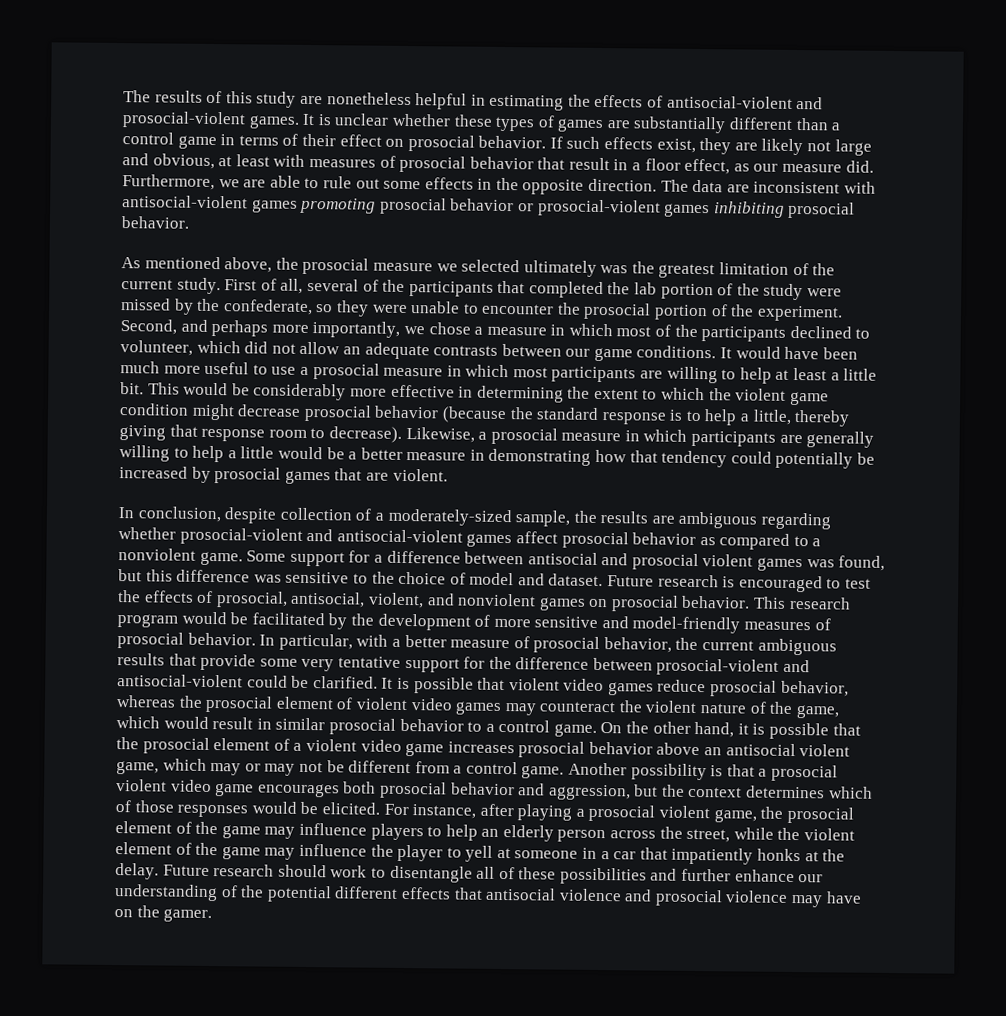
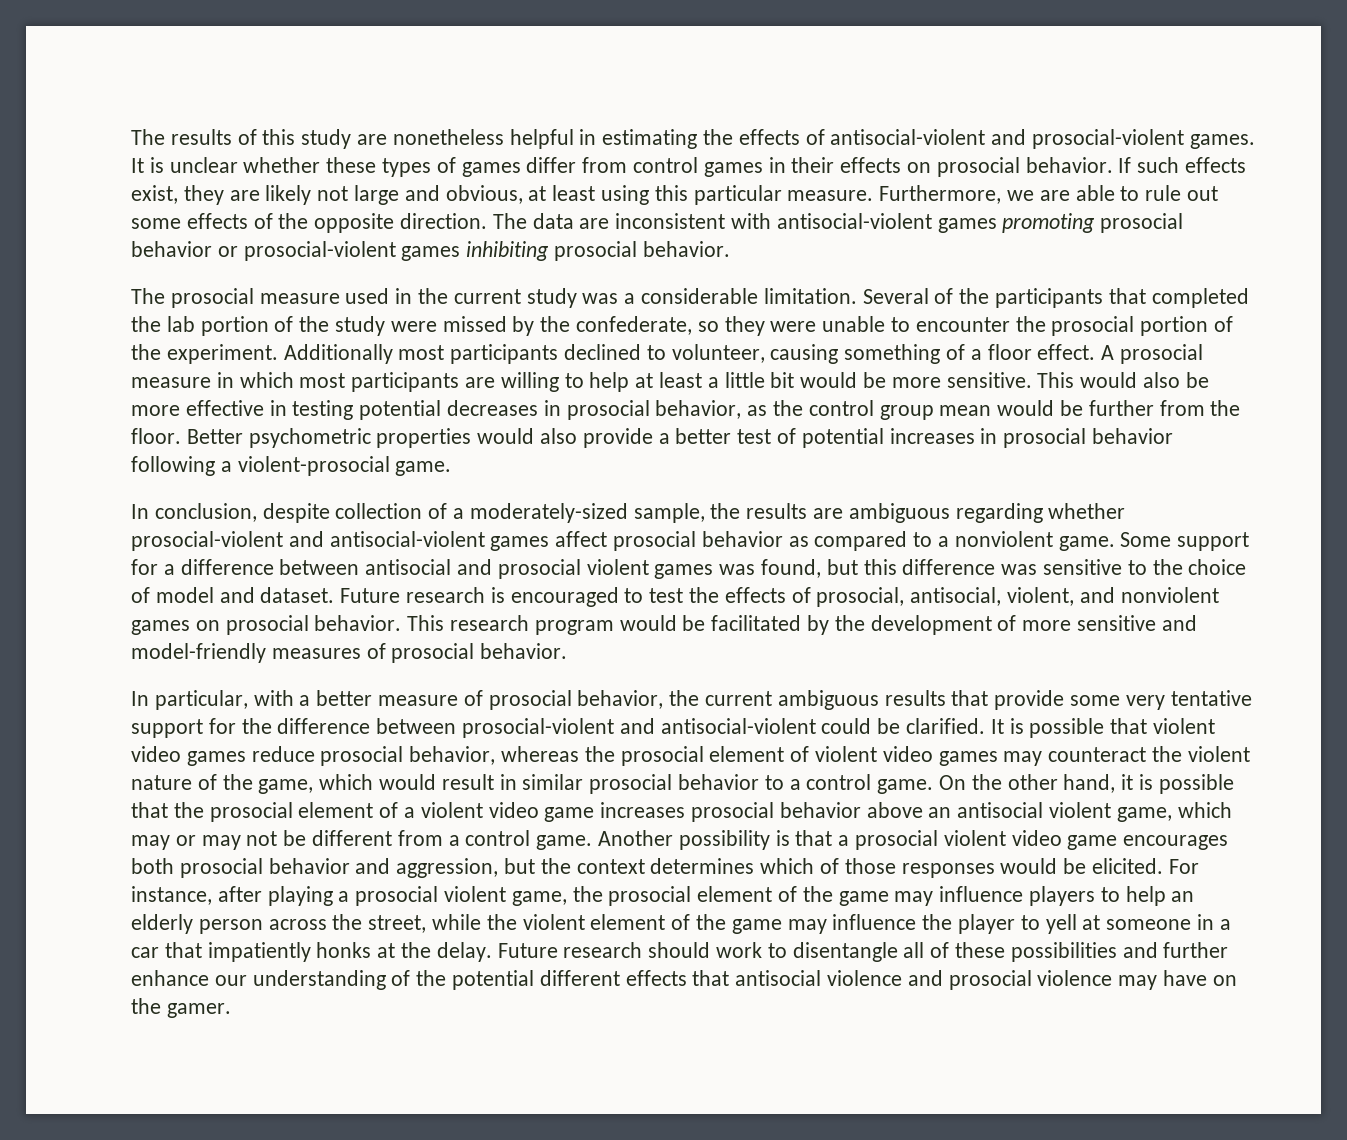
- It is unclear whether these types of games are substantially different than a control game in terms of their effect on prosocial behavior.
+ It is unclear whether these types of games differ from control games in their effects on prosocial behavior.
- If such effects exist, they are likely not large and obvious, at least with measures of prosocial behavior that result in a floor effect, as our measure did.
+ If such effects exist, they are likely not large and obvious, at least using this particular measure.
- Furthermore, we are able to rule out some effects in the opposite direction.
+ Furthermore, we are able to rule out some effects of the opposite direction.
- As mentioned above, the prosocial measure we selected ultimately was the greatest limitation of the current study. First of all, several of the participants that completed the lab portion of the study were missed by the confederate, so they were unable to encounter the prosocial portion of the experiment.
+ The prosocial measure used in the current study was a considerable limitation. Several of the participants that completed the lab portion of the study were missed by the confederate, so they were unable to encounter the prosocial portion of the experiment.
- Second, and perhaps more importantly, we chose a measure in which most of the participants declined to volunteer, which did not allow an adequate contrasts between our game conditions. It would have been much more useful to use a prosocial measure in which most participants are willing to help at least a little bit. This would be considerably more effective in determining the extent to which the violent game condition might decrease prosocial behavior (because the standard response is to help a little, thereby giving that response room to decrease). Likewise, a prosocial measure in which participants are generally willing to help a little would be a better measure in demonstrating how that tendency could potentially be increased by prosocial games that are violent.
+ Additionally most participants declined to volunteer, causing something of a floor effect. A prosocial measure in which most participants are willing to help at least a little bit would be more sensitive. This would also be more effective in testing potential decreases in prosocial behavior, as the control group mean would be further from the floor. Better psychometric properties would also provide a better test of potential increases in prosocial behavior following a violent-prosocial game.
- This research program would be facilitated by the development of more sensitive and model-friendly measures of prosocial behavior. In particular, with a better measure of prosocial behavior, the current ambiguous results that provide some very tentative support for the difference between prosocial-violent and antisocial-violent could be clarified.
+ This research program would be facilitated by the development of more sensitive and model-friendly measures of prosocial behavior.
+ In particular, with a better measure of prosocial behavior, the current ambiguous results that provide some very tentative support for the difference between prosocial-violent and antisocial-violent could be clarified.

